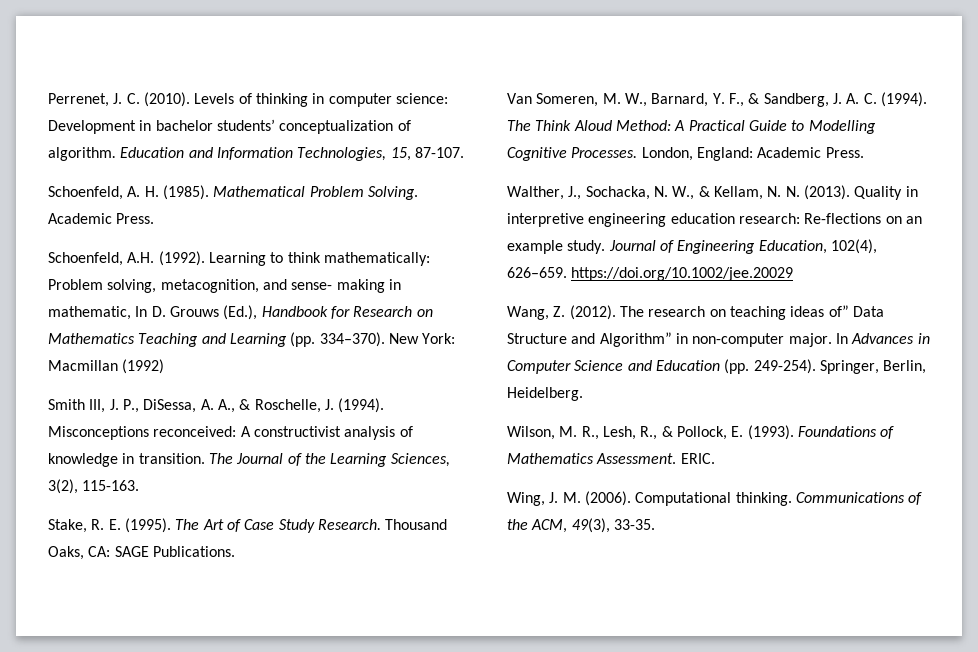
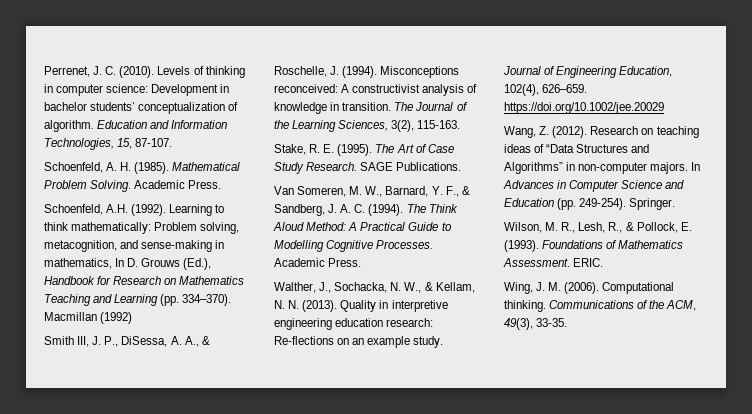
- Learning to think mathematically: Problem solving, metacognition, and sense- making in mathematic, In D. Grouws (Ed.), Handbook for Research on Mathematics Teaching and Learning (pp. 334–370).
+ Learning to think mathematically: Problem solving, metacognition, and sense-making in mathematics, In D. Grouws (Ed.), Handbook for Research on Mathematics Teaching and Learning (pp. 334–370).
- New York: Macmillan (1992)
+ Macmillan (1992)
- Thousand Oaks, CA: SAGE Publications.
+ SAGE Publications.
- The Think Aloud Method: A Practical Guide to Modelling Cognitive Processes. London, England: Academic Press.
+ The Think Aloud Method: A Practical Guide to Modelling Cognitive Processes. Academic Press.
- The research on teaching ideas of” Data Structure and Algorithm” in non-computer major.
+ Research on teaching ideas of “Data Structures and Algorithms” in non-computer majors.
- Springer, Berlin, Heidelberg.
+ Springer.

